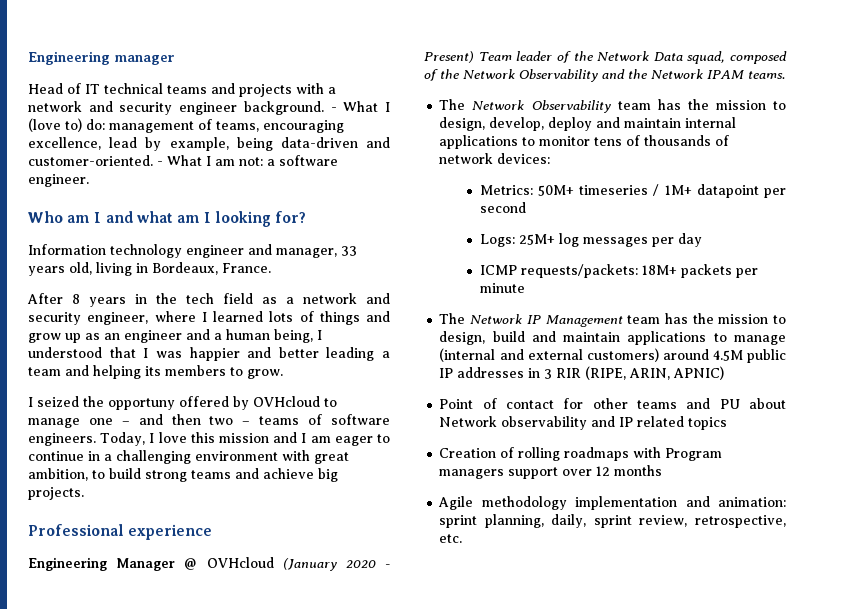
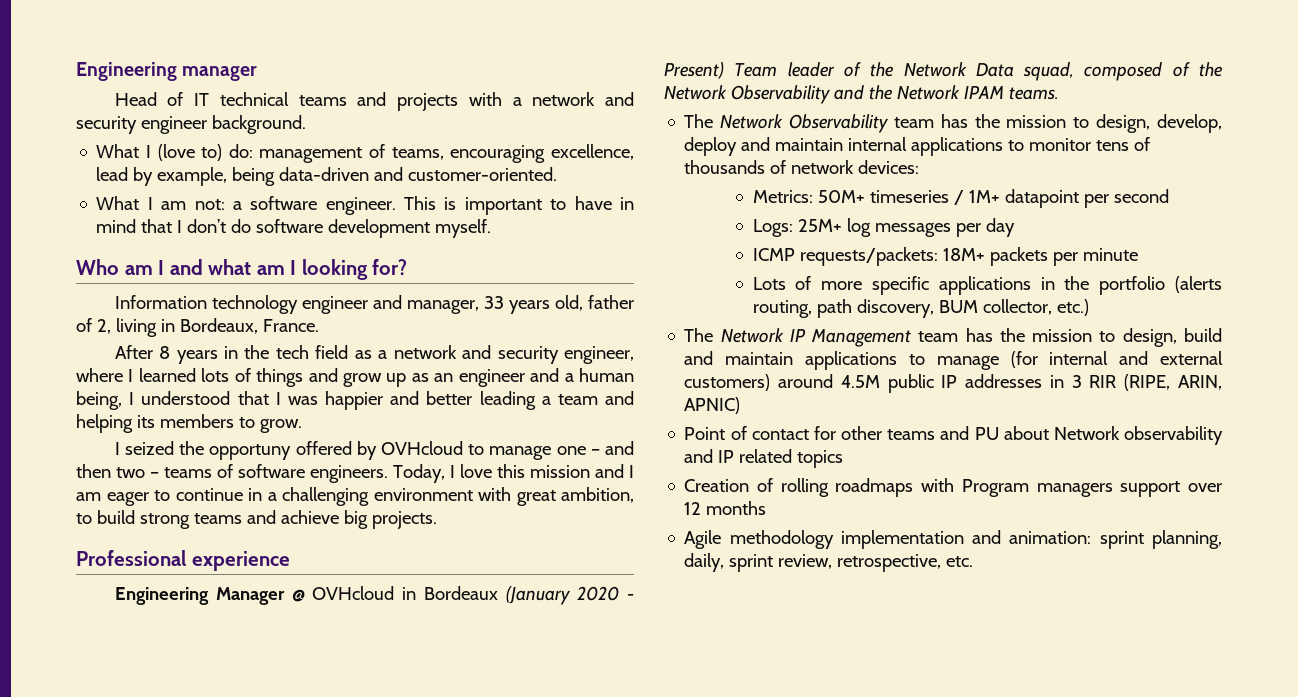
- Head of IT technical teams and projects with a network and security engineer background. - What I (love to) do: management of teams, encouraging excellence, lead by example, being data-driven and customer-oriented. - What I am not: a software engineer.
+ Head of IT technical teams and projects with a network and security engineer background.
+ What I (love to) do: management of teams, encouraging excellence, lead by example, being data-driven and customer-oriented.
+ What I am not: a software engineer. This is important to have in mind that I don’t do software development myself.
- Information technology engineer and manager, 33 years old, living in Bordeaux, France.
+ Information technology engineer and manager, 33 years old, father of 2, living in Bordeaux, France.
- Engineering Manager @ OVHcloud (January 2020 - Present) Team leader of the Network Data squad, composed of the Network Observability and the Network IPAM teams.
+ Engineering Manager @ OVHcloud in Bordeaux (January 2020 - Present) Team leader of the Network Data squad, composed of the Network Observability and the Network IPAM teams.
+ Lots of more specific applications in the portfolio (alerts routing, path discovery, BUM collector, etc.)
- The Network IP Management team has the mission to design, build and maintain applications to manage (internal and external customers) around 4.5M public IP addresses in 3 RIR (RIPE, ARIN, APNIC)
+ The Network IP Management team has the mission to design, build and maintain applications to manage (for internal and external customers) around 4.5M public IP addresses in 3 RIR (RIPE, ARIN, APNIC)

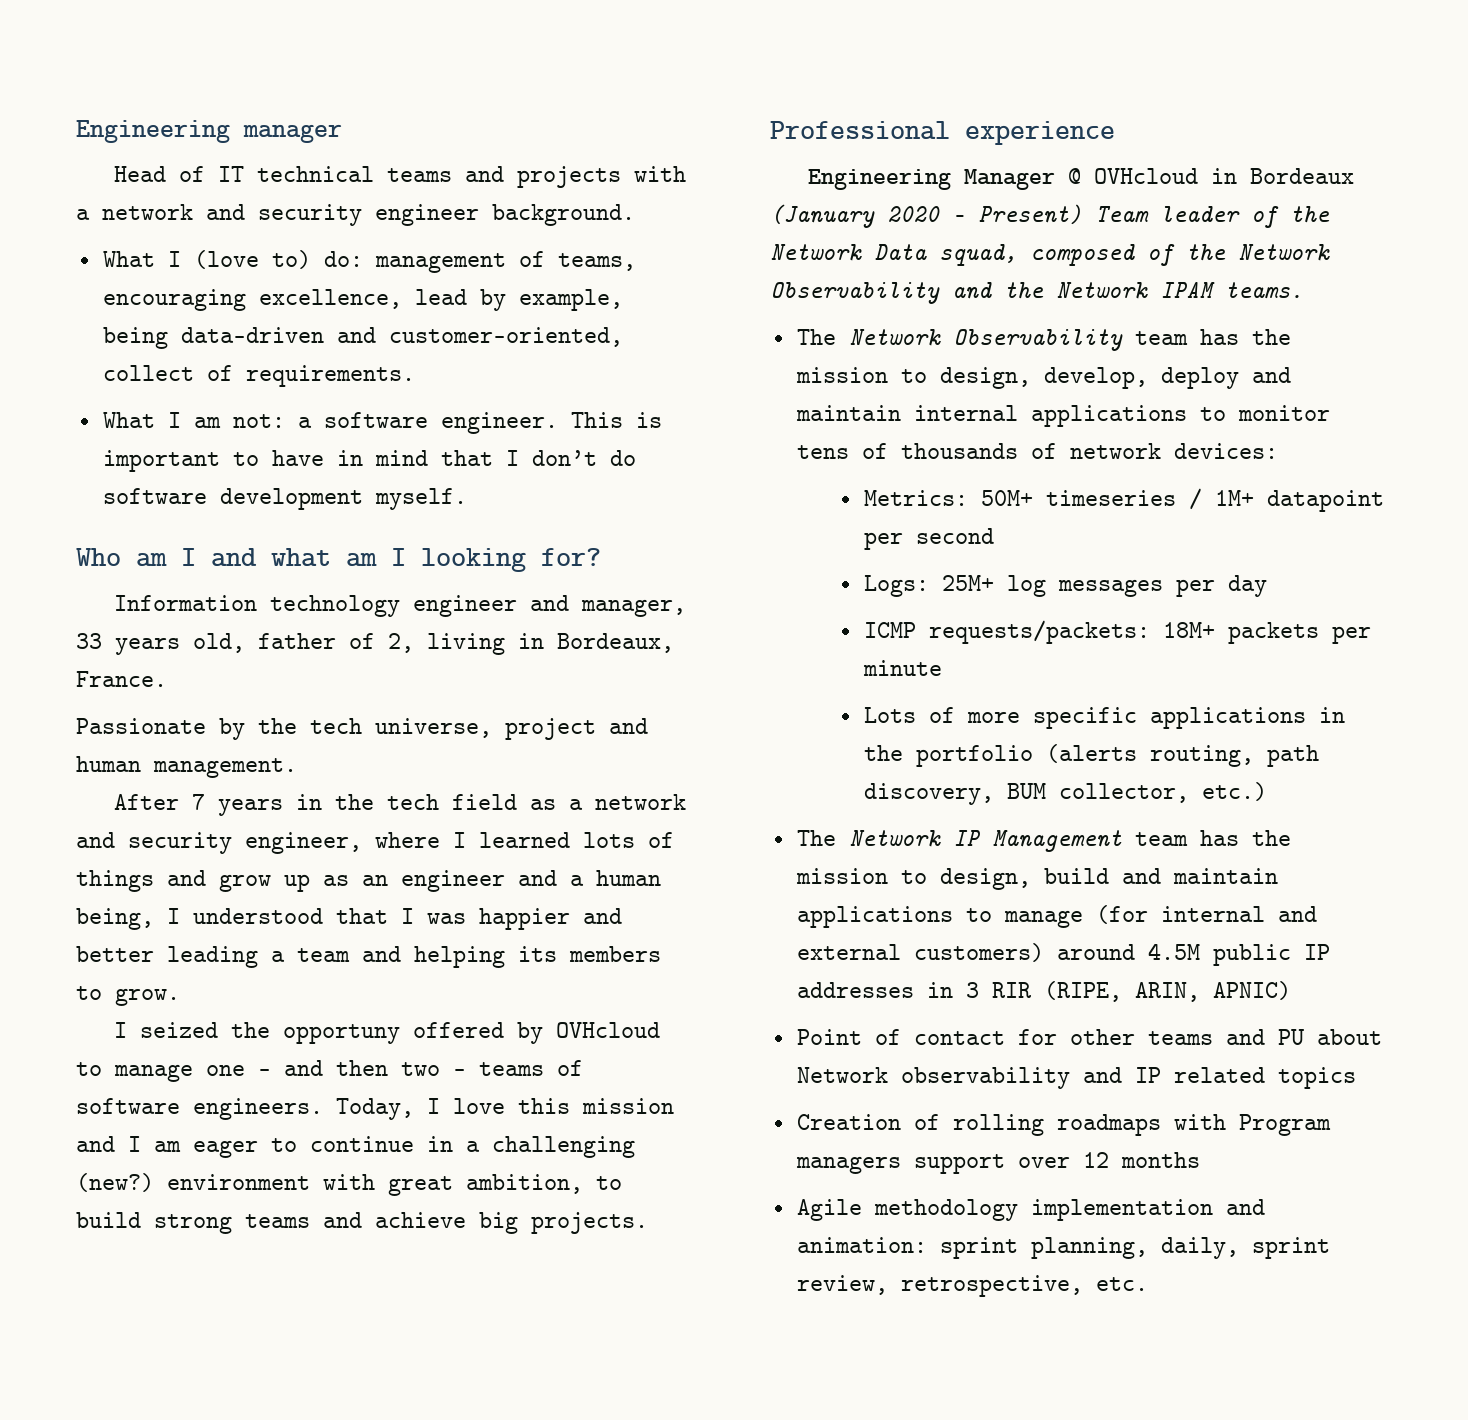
- What I (love to) do: management of teams, encouraging excellence, lead by example, being data-driven and customer-oriented.
+ What I (love to) do: management of teams, encouraging excellence, lead by example, being data-driven and customer-oriented, collect of requirements.
+ Passionate by the tech universe, project and human management.
- After 8 years in the tech field as a network and security engineer, where I learned lots of things and grow up as an engineer and a human being, I understood that I was happier and better leading a team and helping its members to grow.
+ After 7 years in the tech field as a network and security engineer, where I learned lots of things and grow up as an engineer and a human being, I understood that I was happier and better leading a team and helping its members to grow.
- Today, I love this mission and I am eager to continue in a challenging environment with great ambition, to build strong teams and achieve big projects.
+ Today, I love this mission and I am eager to continue in a challenging (new?) environment with great ambition, to build strong teams and achieve big projects.

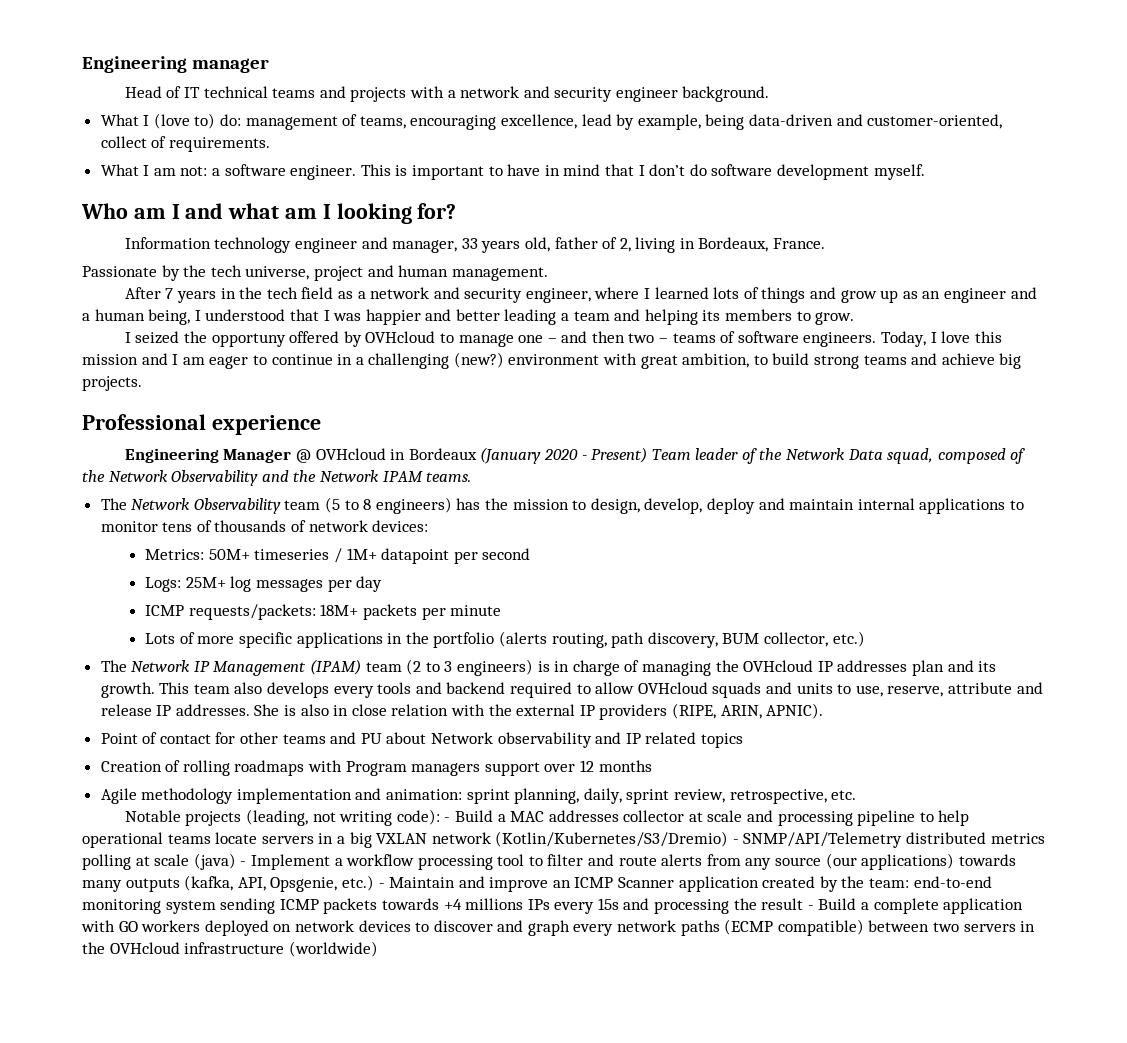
- The Network Observability team has the mission to design, develop, deploy and maintain internal applications to monitor tens of thousands of network devices:
+ The Network Observability team (5 to 8 engineers) has the mission to design, develop, deploy and maintain internal applications to monitor tens of thousands of network devices:
- The Network IP Management team has the mission to design, build and maintain applications to manage (for internal and external customers) around 4.5M public IP addresses in 3 RIR (RIPE, ARIN, APNIC)
+ The Network IP Management (IPAM) team (2 to 3 engineers) is in charge of managing the OVHcloud IP addresses plan and its growth. This team also develops every tools and backend required to allow OVHcloud squads and units to use, reserve, attribute and release IP addresses. She is also in close relation with the external IP providers (RIPE, ARIN, APNIC).
+ Notable projects (leading, not writing code): - Build a MAC addresses collector at scale and processing pipeline to help operational teams locate servers in a big VXLAN network (Kotlin/Kubernetes/S3/Dremio) - SNMP/API/Telemetry distributed metrics polling at scale (java) - Implement a workflow processing tool to filter and route alerts from any source (our applications) towards many outputs (kafka, API, Opsgenie, etc.) - Maintain and improve an ICMP Scanner application created by the team: end-to-end monitoring system sending ICMP packets towards +4 millions IPs every 15s and processing the result - Build a complete application with GO workers deployed on network devices to discover and graph every network paths (ECMP compatible) between two servers in the OVHcloud infrastructure (worldwide)

